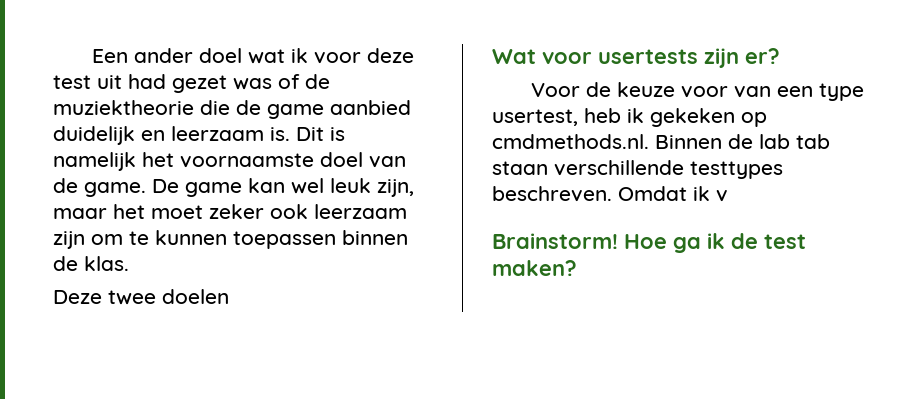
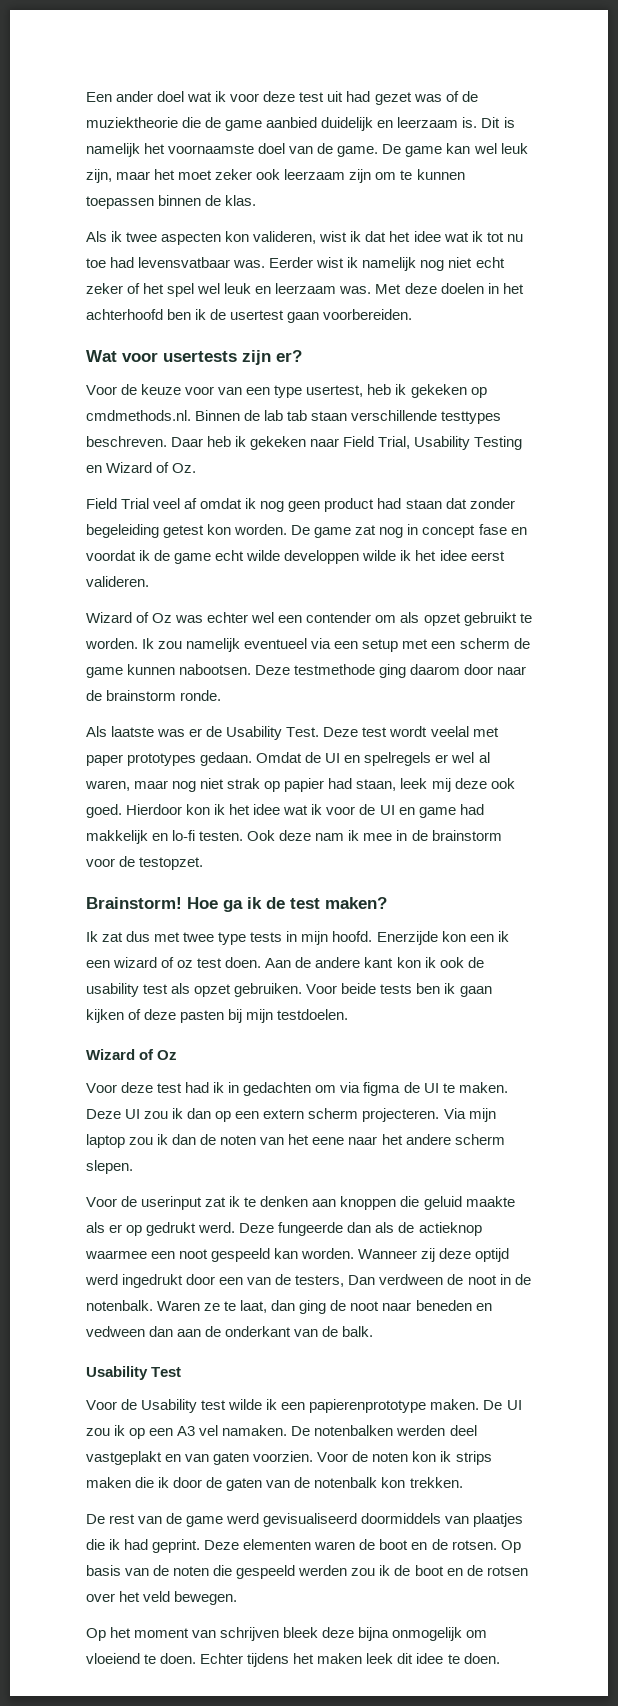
- Deze twee doelen
+ Als ik twee aspecten kon valideren, wist ik dat het idee wat ik tot nu toe had levensvatbaar was. Eerder wist ik namelijk nog niet echt zeker of het spel wel leuk en leerzaam was. Met deze doelen in het achterhoofd ben ik de usertest gaan voorbereiden.
- Omdat ik v
+ Daar heb ik gekeken naar Field Trial, Usability Testing en Wizard of Oz.
+ Field Trial veel af omdat ik nog geen product had staan dat zonder begeleiding getest kon worden. De game zat nog in concept fase en voordat ik de game echt wilde developpen wilde ik het idee eerst valideren.
+ Wizard of Oz was echter wel een contender om als opzet gebruikt te worden. Ik zou namelijk eventueel via een setup met een scherm de game kunnen nabootsen. Deze testmethode ging daarom door naar de brainstorm ronde.
+ Als laatste was er de Usability Test. Deze test wordt veelal met paper prototypes gedaan. Omdat de UI en spelregels er wel al waren, maar nog niet strak op papier had staan, leek mij deze ook goed. Hierdoor kon ik het idee wat ik voor de UI en game had makkelijk en lo-fi testen. Ook deze nam ik mee in de brainstorm voor de testopzet.
+ Ik zat dus met twee type tests in mijn hoofd. Enerzijde kon een ik een wizard of oz test doen. Aan de andere kant kon ik ook de usability test als opzet gebruiken. Voor beide tests ben ik gaan kijken of deze pasten bij mijn testdoelen.
+ Wizard of Oz
+ Voor deze test had ik in gedachten om via figma de UI te maken. Deze UI zou ik dan op een extern scherm projecteren. Via mijn laptop zou ik dan de noten van het eene naar het andere scherm slepen.
+ Voor de userinput zat ik te denken aan knoppen die geluid maakte als er op gedrukt werd. Deze fungeerde dan als de actieknop waarmee een noot gespeeld kan worden. Wanneer zij deze optijd werd ingedrukt door een van de testers, Dan verdween de noot in de notenbalk. Waren ze te laat, dan ging de noot naar beneden en vedween dan aan de onderkant van de balk.
+ Usability Test
+ Voor de Usability test wilde ik een papierenprototype maken. De UI zou ik op een A3 vel namaken. De notenbalken werden deel vastgeplakt en van gaten voorzien. Voor de noten kon ik strips maken die ik door de gaten van de notenbalk kon trekken.
+ De rest van de game werd gevisualiseerd doormiddels van plaatjes die ik had geprint. Deze elementen waren de boot en de rotsen. Op basis van de noten die gespeeld werden zou ik de boot en de rotsen over het veld bewegen.
+ Op het moment van schrijven bleek deze bijna onmogelijk om vloeiend te doen. Echter tijdens het maken leek dit idee te doen.

